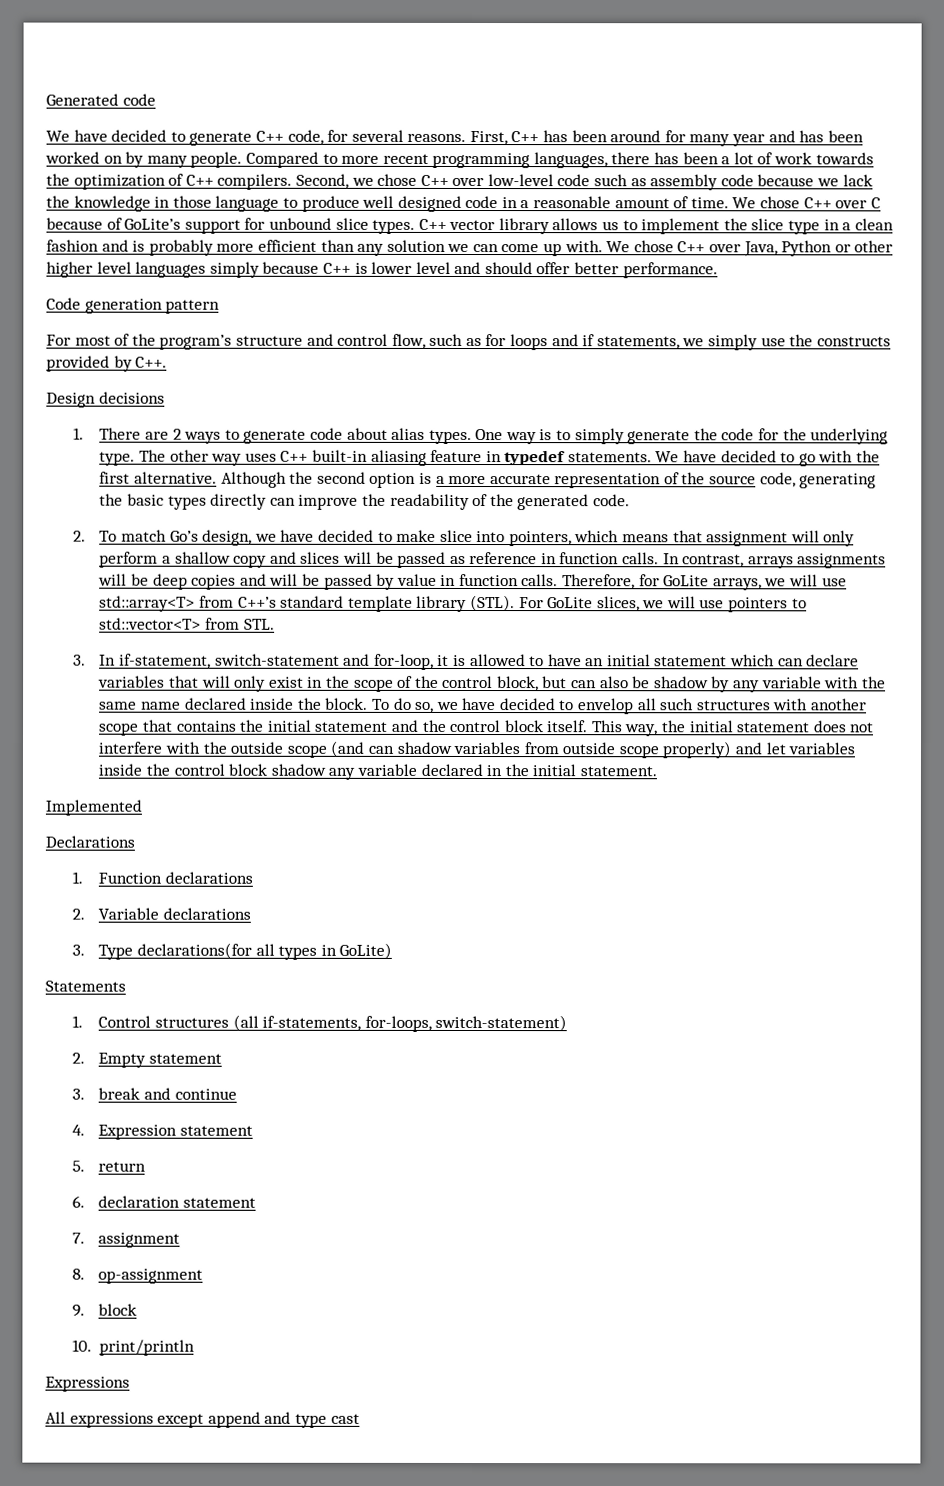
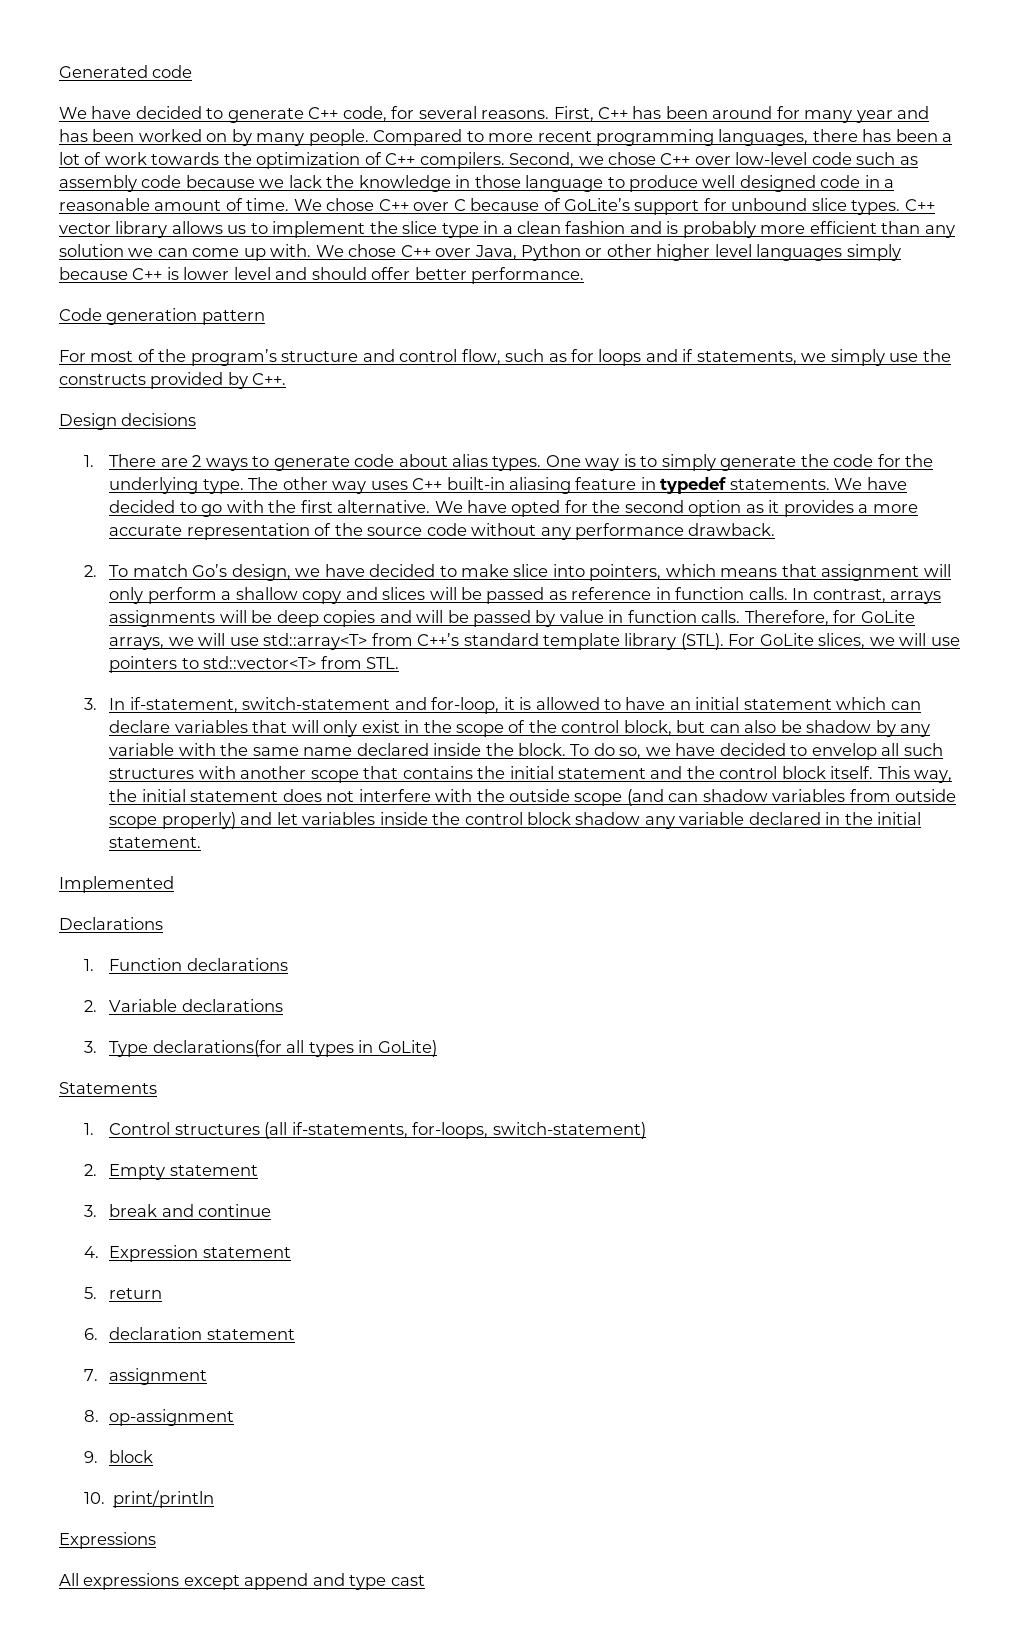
- Although the second option is a more accurate representation of the source code, generating the basic types directly can improve the readability of the generated code.
+ We have opted for the second option as it provides a more accurate representation of the source code without any performance drawback.

